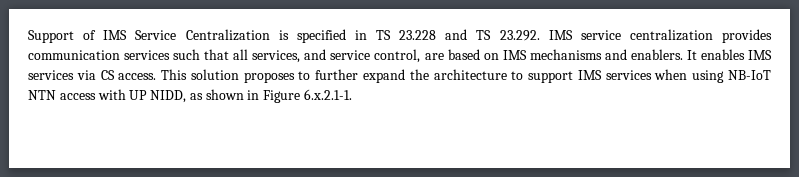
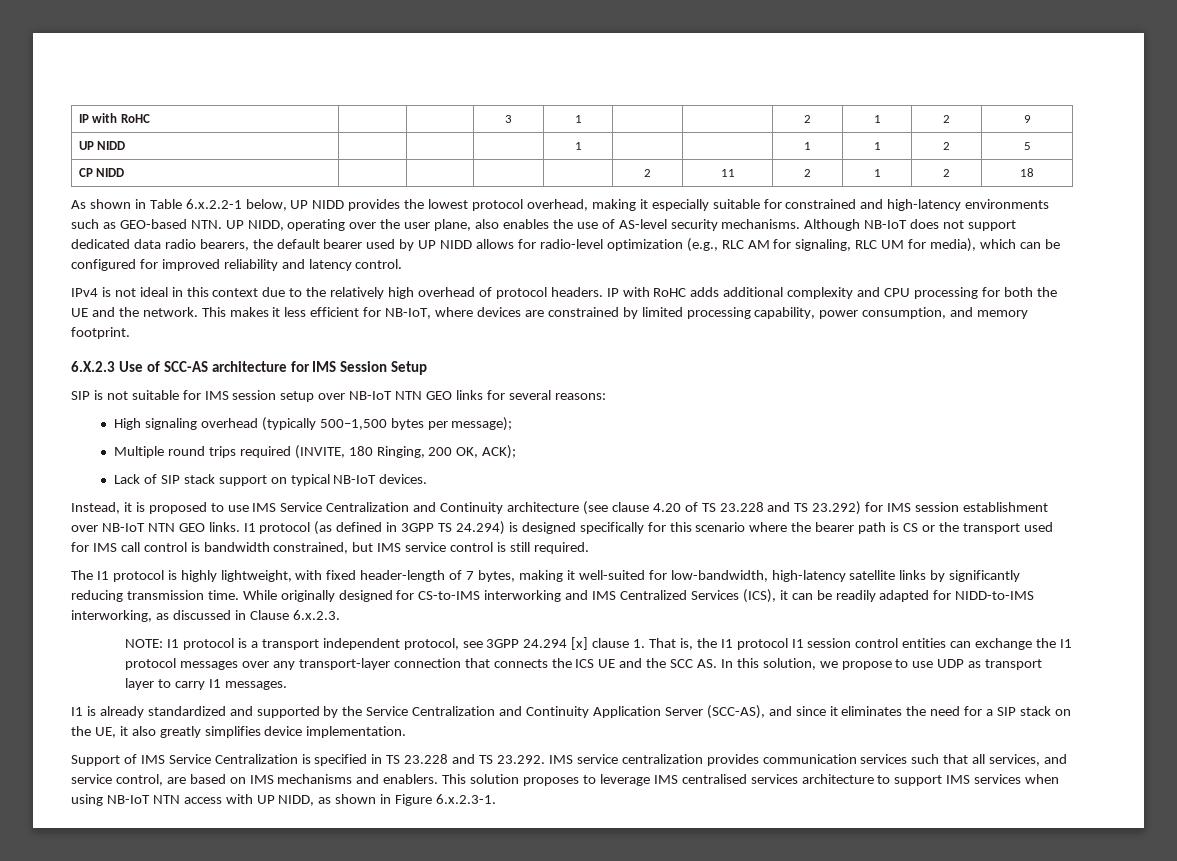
+ IP with RoHC | | | 3 | 1 | | | 2 | 1 | 2 | 9
+ UP NIDD | | | | 1 | | | 1 | 1 | 2 | 5
+ CP NIDD | | | | | 2 | 11 | 2 | 1 | 2 | 18
+ As shown in Table 6.x.2.2-1 below, UP NIDD provides the lowest protocol overhead, making it especially suitable for constrained and high-latency environments such as GEO-based NTN. UP NIDD, operating over the user plane, also enables the use of AS-level security mechanisms. Although NB-IoT does not support dedicated data radio bearers, the default bearer used by UP NIDD allows for radio-level optimization (e.g., RLC AM for signaling, RLC UM for media), which can be configured for improved reliability and latency control.
+ IPv4 is not ideal in this context due to the relatively high overhead of protocol headers. IP with RoHC adds additional complexity and CPU processing for both the UE and the network. This makes it less efficient for NB-IoT, where devices are constrained by limited processing capability, power consumption, and memory footprint.
+ 6.X.2.3 Use of SCC-AS architecture for IMS Session Setup
+ SIP is not suitable for IMS session setup over NB-IoT NTN GEO links for several reasons:
+ High signaling overhead (typically 500–1,500 bytes per message);
+ Multiple round trips required (INVITE, 180 Ringing, 200 OK, ACK);
+ Lack of SIP stack support on typical NB-IoT devices.
+ Instead, it is proposed to use IMS Service Centralization and Continuity architecture (see clause 4.20 of TS 23.228 and TS 23.292) for IMS session establishment over NB-IoT NTN GEO links. I1 protocol (as defined in 3GPP TS 24.294) is designed specifically for this scenario where the bearer path is CS or the transport used for IMS call control is bandwidth constrained, but IMS service control is still required.
+ The I1 protocol is highly lightweight, with fixed header-length of 7 bytes, making it well-suited for low-bandwidth, high-latency satellite links by significantly reducing transmission time. While originally designed for CS-to-IMS interworking and IMS Centralized Services (ICS), it can be readily adapted for NIDD-to-IMS interworking, as discussed in Clause 6.x.2.3.
+ NOTE: I1 protocol is a transport independent protocol, see 3GPP 24.294 [x] clause 1. That is, the I1 protocol I1 session control entities can exchange the I1 protocol messages over any transport-layer connection that connects the ICS UE and the SCC AS. In this solution, we propose to use UDP as transport layer to carry I1 messages.
+ I1 is already standardized and supported by the Service Centralization and Continuity Application Server (SCC-AS), and since it eliminates the need for a SIP stack on the UE, it also greatly simplifies device implementation.
- It enables IMS services via CS access. This solution proposes to further expand the architecture to support IMS services when using NB-IoT NTN access with UP NIDD, as shown in Figure 6.x.2.1-1.
+ This solution proposes to leverage IMS centralised services architecture to support IMS services when using NB-IoT NTN access with UP NIDD, as shown in Figure 6.x.2.3-1.

